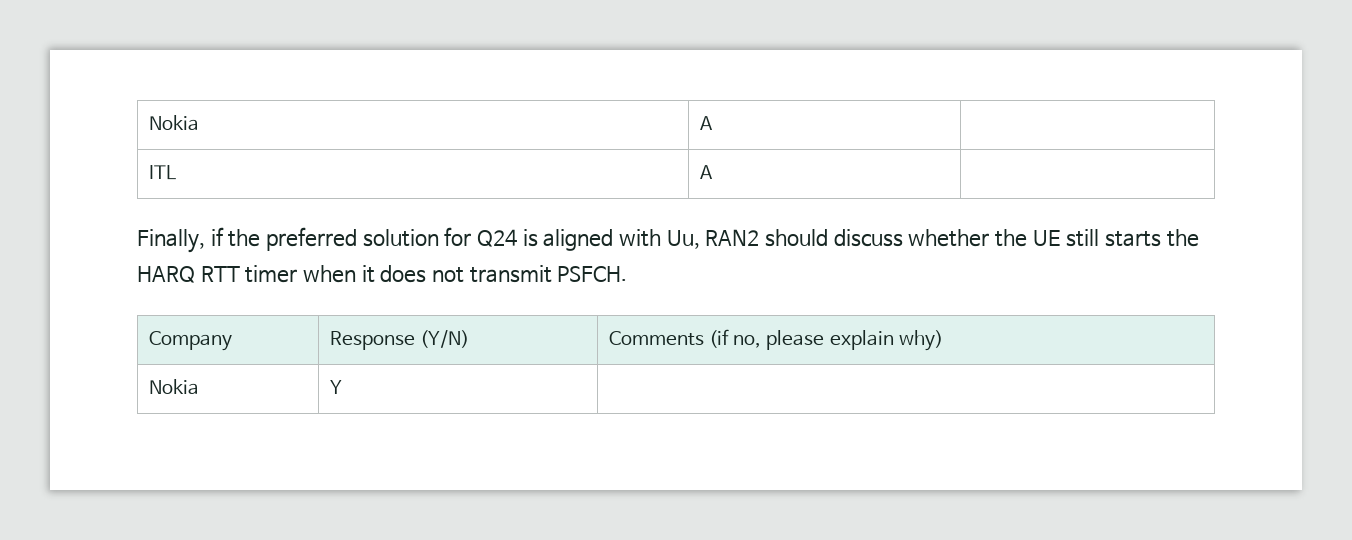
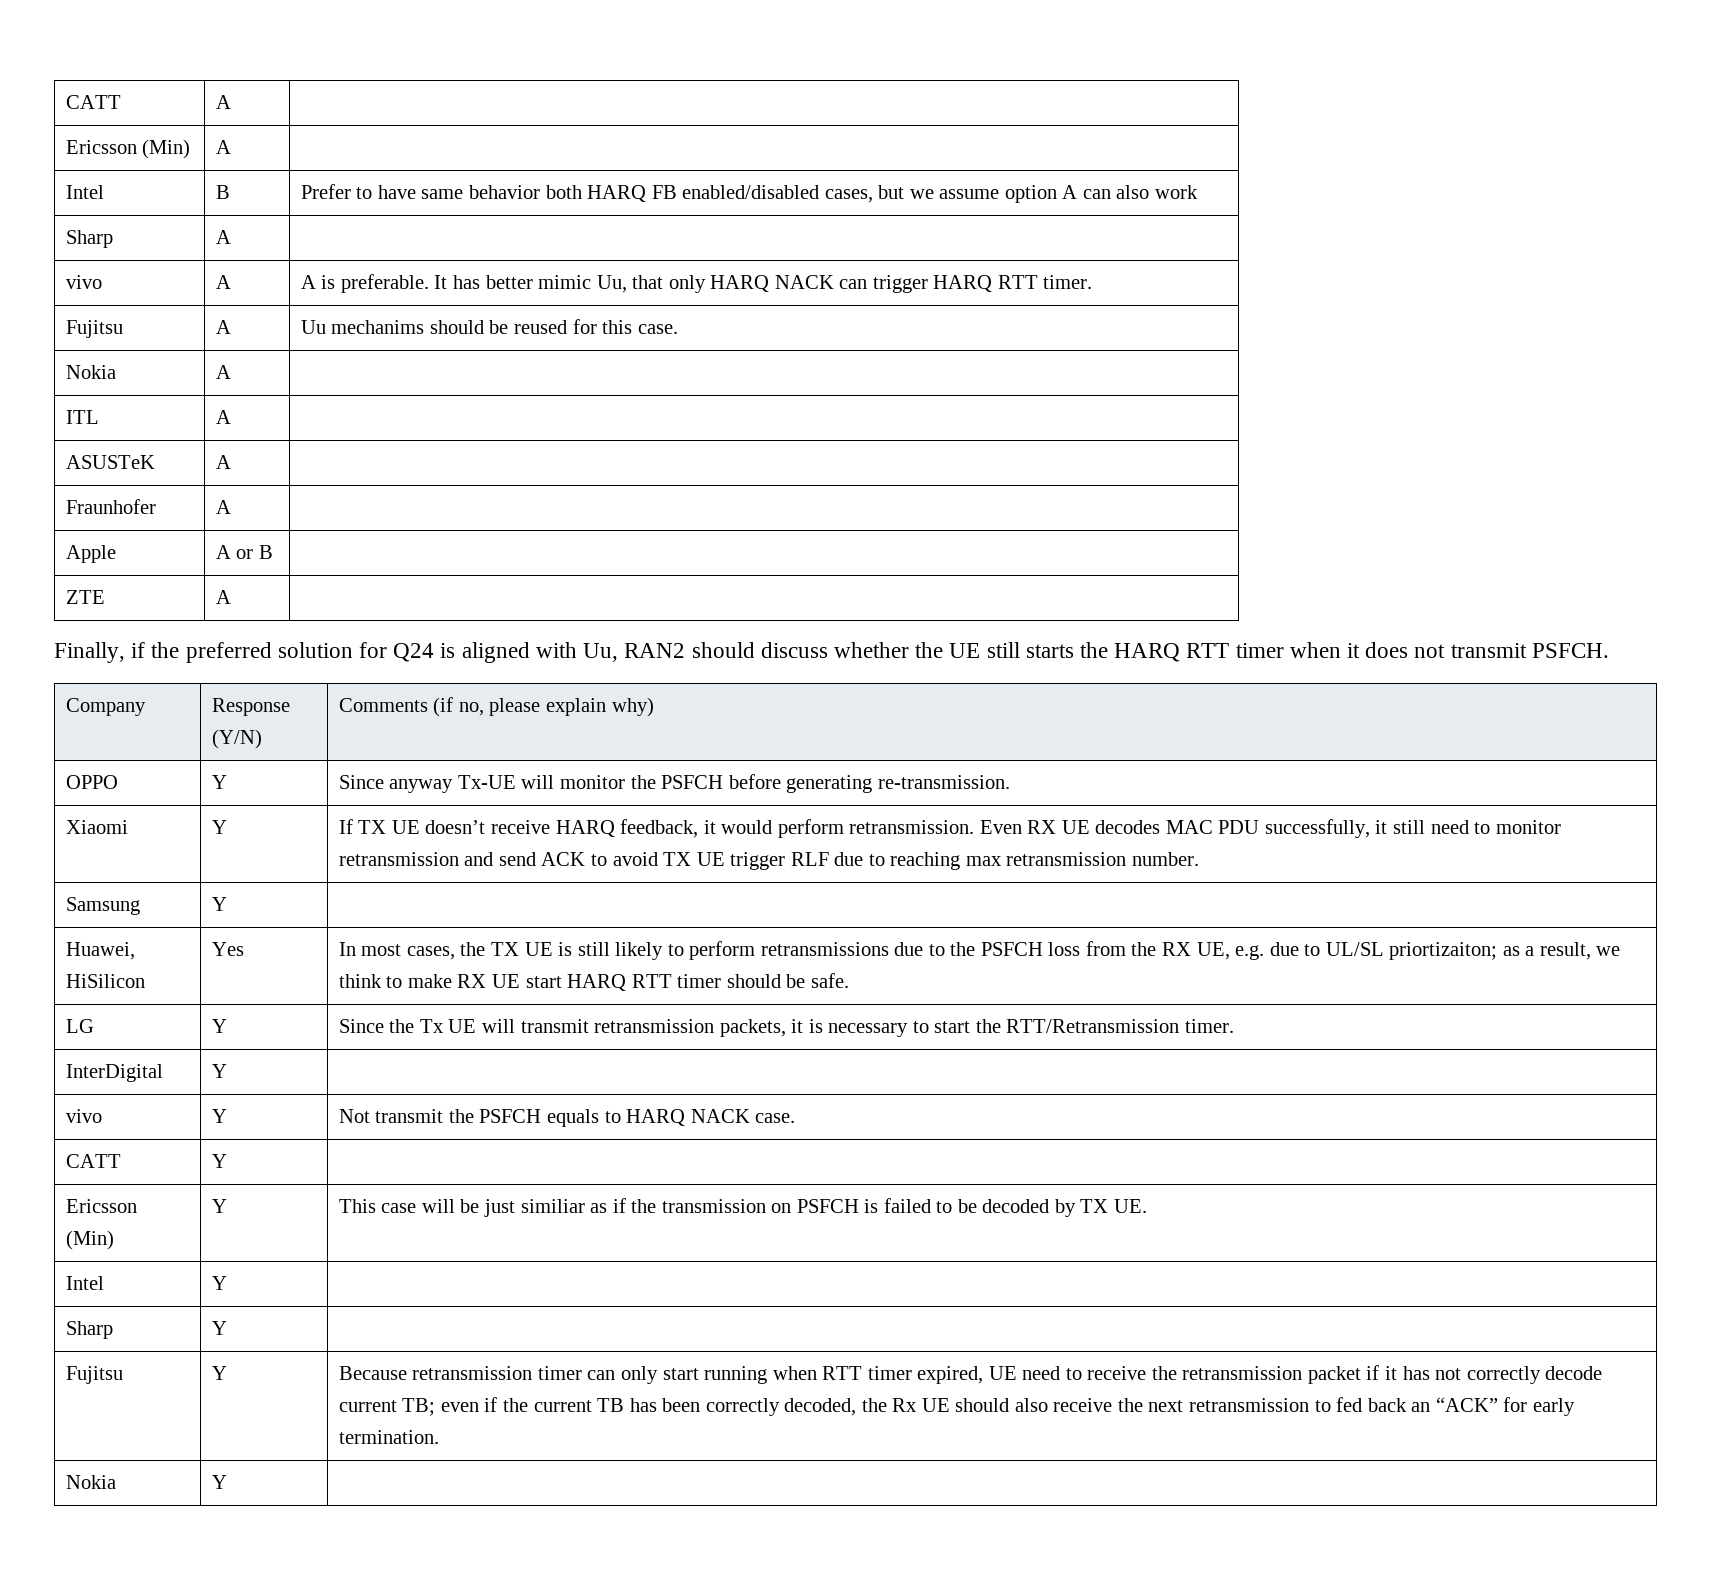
+ CATT | A |
+ Ericsson (Min) | A |
+ Intel | B | Prefer to have same behavior both HARQ FB enabled/disabled cases, but we assume option A can also work
+ Sharp | A |
+ vivo | A | A is preferable. It has better mimic Uu, that only HARQ NACK can trigger HARQ RTT timer.
+ Fujitsu | A | Uu mechanims should be reused for this case.
  Nokia | A |
  ITL | A |
+ ASUSTeK | A |
+ Fraunhofer | A |
+ Apple | A or B |
+ ZTE | A |
+ OPPO | Y | Since anyway Tx-UE will monitor the PSFCH before generating re-transmission.
+ Xiaomi | Y | If TX UE doesn’t receive HARQ feedback, it would perform retransmission. Even RX UE decodes MAC PDU successfully, it still need to monitor retransmission and send ACK to avoid TX UE trigger RLF due to reaching max retransmission number.
+ Samsung | Y |
+ Huawei, HiSilicon | Yes | In most cases, the TX UE is still likely to perform retransmissions due to the PSFCH loss from the RX UE, e.g. due to UL/SL priortizaiton; as a result, we think to make RX UE start HARQ RTT timer should be safe.
+ LG | Y | Since the Tx UE will transmit retransmission packets, it is necessary to start the RTT/Retransmission timer.
+ InterDigital | Y |
+ vivo | Y | Not transmit the PSFCH equals to HARQ NACK case.
+ CATT | Y |
+ Ericsson (Min) | Y | This case will be just similiar as if the transmission on PSFCH is failed to be decoded by TX UE.
+ Intel | Y |
+ Sharp | Y |
+ Fujitsu | Y | Because retransmission timer can only start running when RTT timer expired, UE need to receive the retransmission packet if it has not correctly decode current TB; even if the current TB has been correctly decoded, the Rx UE should also receive the next retransmission to fed back an “ACK” for early termination.

